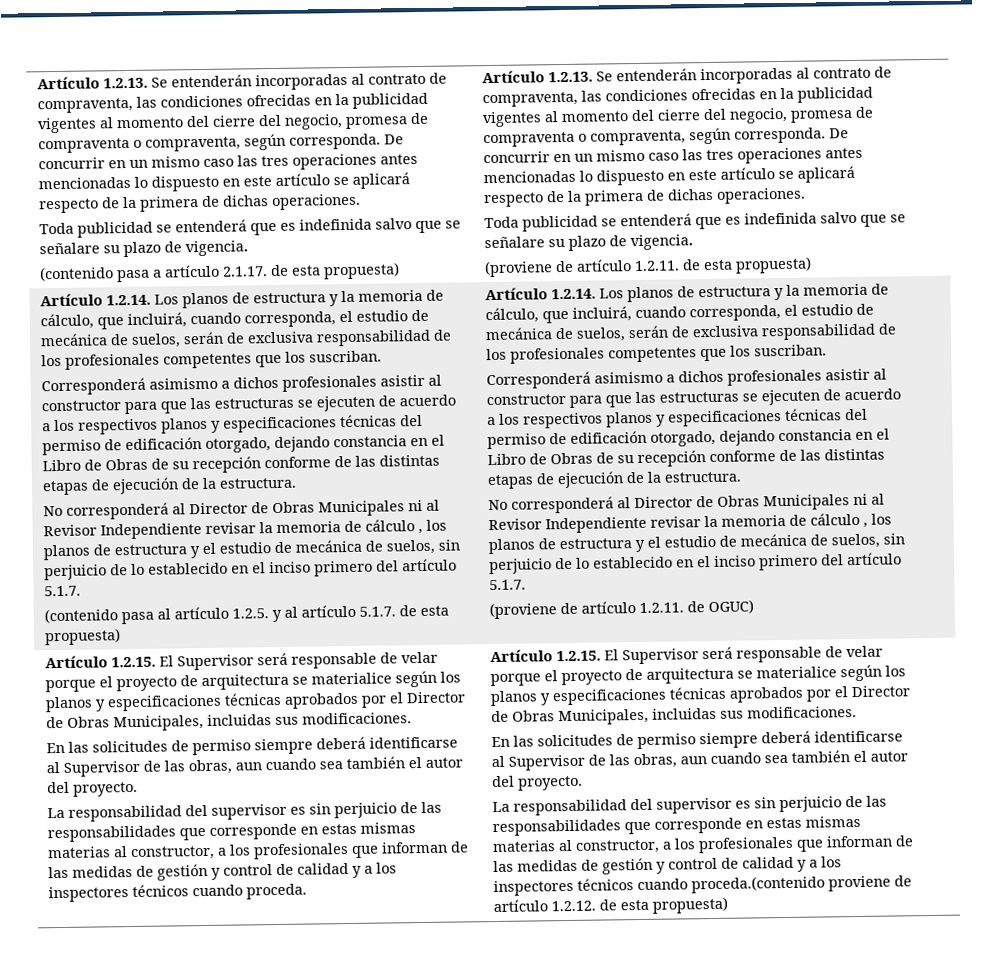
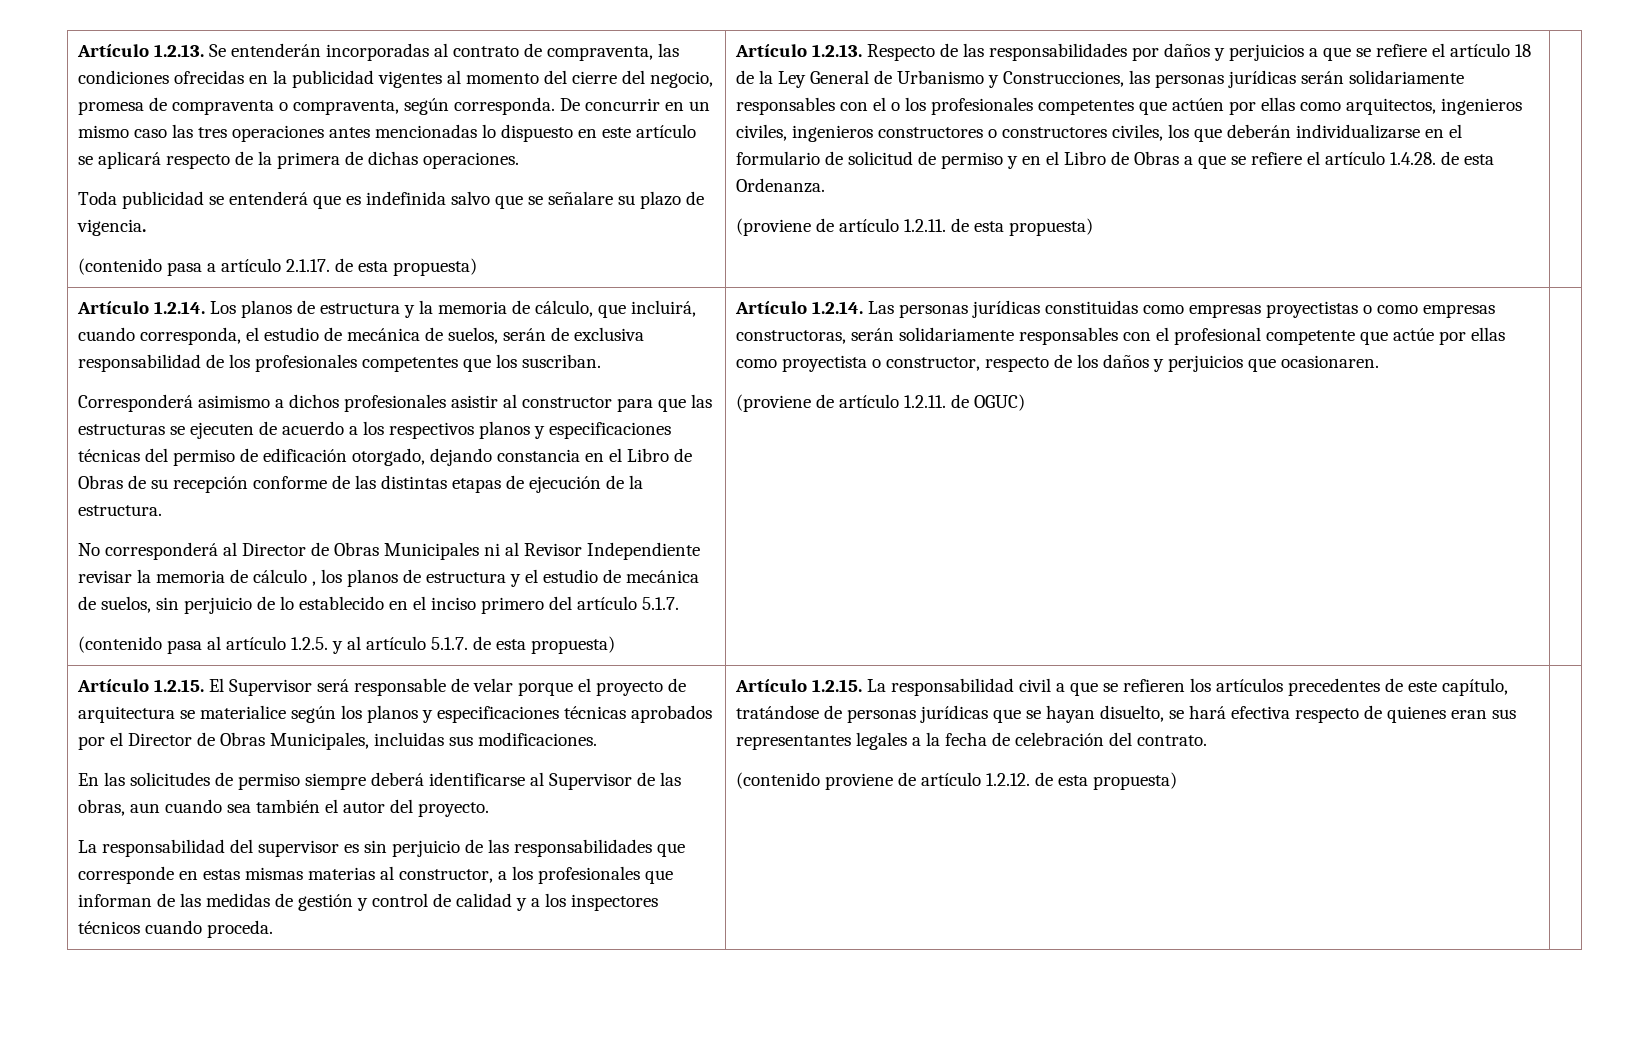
- (contenido pasa a artículo 2.1.17. de esta propuesta) | Artículo 1.2.13. Se entenderán incorporadas al contrato de compraventa, las condiciones ofrecidas en la publicidad vigentes al momento del cierre del negocio, promesa de compraventa o compraventa, según corresponda. De concurrir en un mismo caso las tres operaciones antes mencionadas lo dispuesto en este artículo se aplicará respecto de la primera de dichas operaciones.
- Toda publicidad se entenderá que es indefinida salvo que se señalare su plazo de vigencia.
+ (contenido pasa a artículo 2.1.17. de esta propuesta) | Artículo 1.2.13. Respecto de las responsabilidades por daños y perjuicios a que se refiere el artículo 18 de la Ley General de Urbanismo y Construcciones, las personas jurídicas serán solidariamente responsables con el o los profesionales competentes que actúen por ellas como arquitectos, ingenieros civiles, ingenieros constructores o constructores civiles, los que deberán individualizarse en el formulario de solicitud de permiso y en el Libro de Obras a que se refiere el artículo 1.4.28. de esta Ordenanza.
- (contenido pasa al artículo 1.2.5. y al artículo 5.1.7. de esta propuesta) | Artículo 1.2.14. Los planos de estructura y la memoria de cálculo, que incluirá, cuando corresponda, el estudio de mecánica de suelos, serán de exclusiva responsabilidad de los profesionales competentes que los suscriban.
- Corresponderá asimismo a dichos profesionales asistir al constructor para que las estructuras se ejecuten de acuerdo a los respectivos planos y especificaciones técnicas del permiso de edificación otorgado, dejando constancia en el Libro de Obras de su recepción conforme de las distintas etapas de ejecución de la estructura.
- No corresponderá al Director de Obras Municipales ni al Revisor Independiente revisar la memoria de cálculo , los planos de estructura y el estudio de mecánica de suelos, sin perjuicio de lo establecido en el inciso primero del artículo 5.1.7.
+ (contenido pasa al artículo 1.2.5. y al artículo 5.1.7. de esta propuesta) | Artículo 1.2.14. Las personas jurídicas constituidas como empresas proyectistas o como empresas constructoras, serán solidariamente responsables con el profesional competente que actúe por ellas como proyectista o constructor, respecto de los daños y perjuicios que ocasionaren.
- La responsabilidad del supervisor es sin perjuicio de las responsabilidades que corresponde en estas mismas materias al constructor, a los profesionales que informan de las medidas de gestión y control de calidad y a los inspectores técnicos cuando proceda. | Artículo 1.2.15. El Supervisor será responsable de velar porque el proyecto de arquitectura se materialice según los planos y especificaciones técnicas aprobados por el Director de Obras Municipales, incluidas sus modificaciones.
- En las solicitudes de permiso siempre deberá identificarse al Supervisor de las obras, aun cuando sea también el autor del proyecto.
- La responsabilidad del supervisor es sin perjuicio de las responsabilidades que corresponde en estas mismas materias al constructor, a los profesionales que informan de las medidas de gestión y control de calidad y a los inspectores técnicos cuando proceda.(contenido proviene de artículo 1.2.12. de esta propuesta)
+ La responsabilidad del supervisor es sin perjuicio de las responsabilidades que corresponde en estas mismas materias al constructor, a los profesionales que informan de las medidas de gestión y control de calidad y a los inspectores técnicos cuando proceda. | Artículo 1.2.15. La responsabilidad civil a que se refieren los artículos precedentes de este capítulo, tratándose de personas jurídicas que se hayan disuelto, se hará efectiva respecto de quienes eran sus representantes legales a la fecha de celebración del contrato.
+ (contenido proviene de artículo 1.2.12. de esta propuesta)

